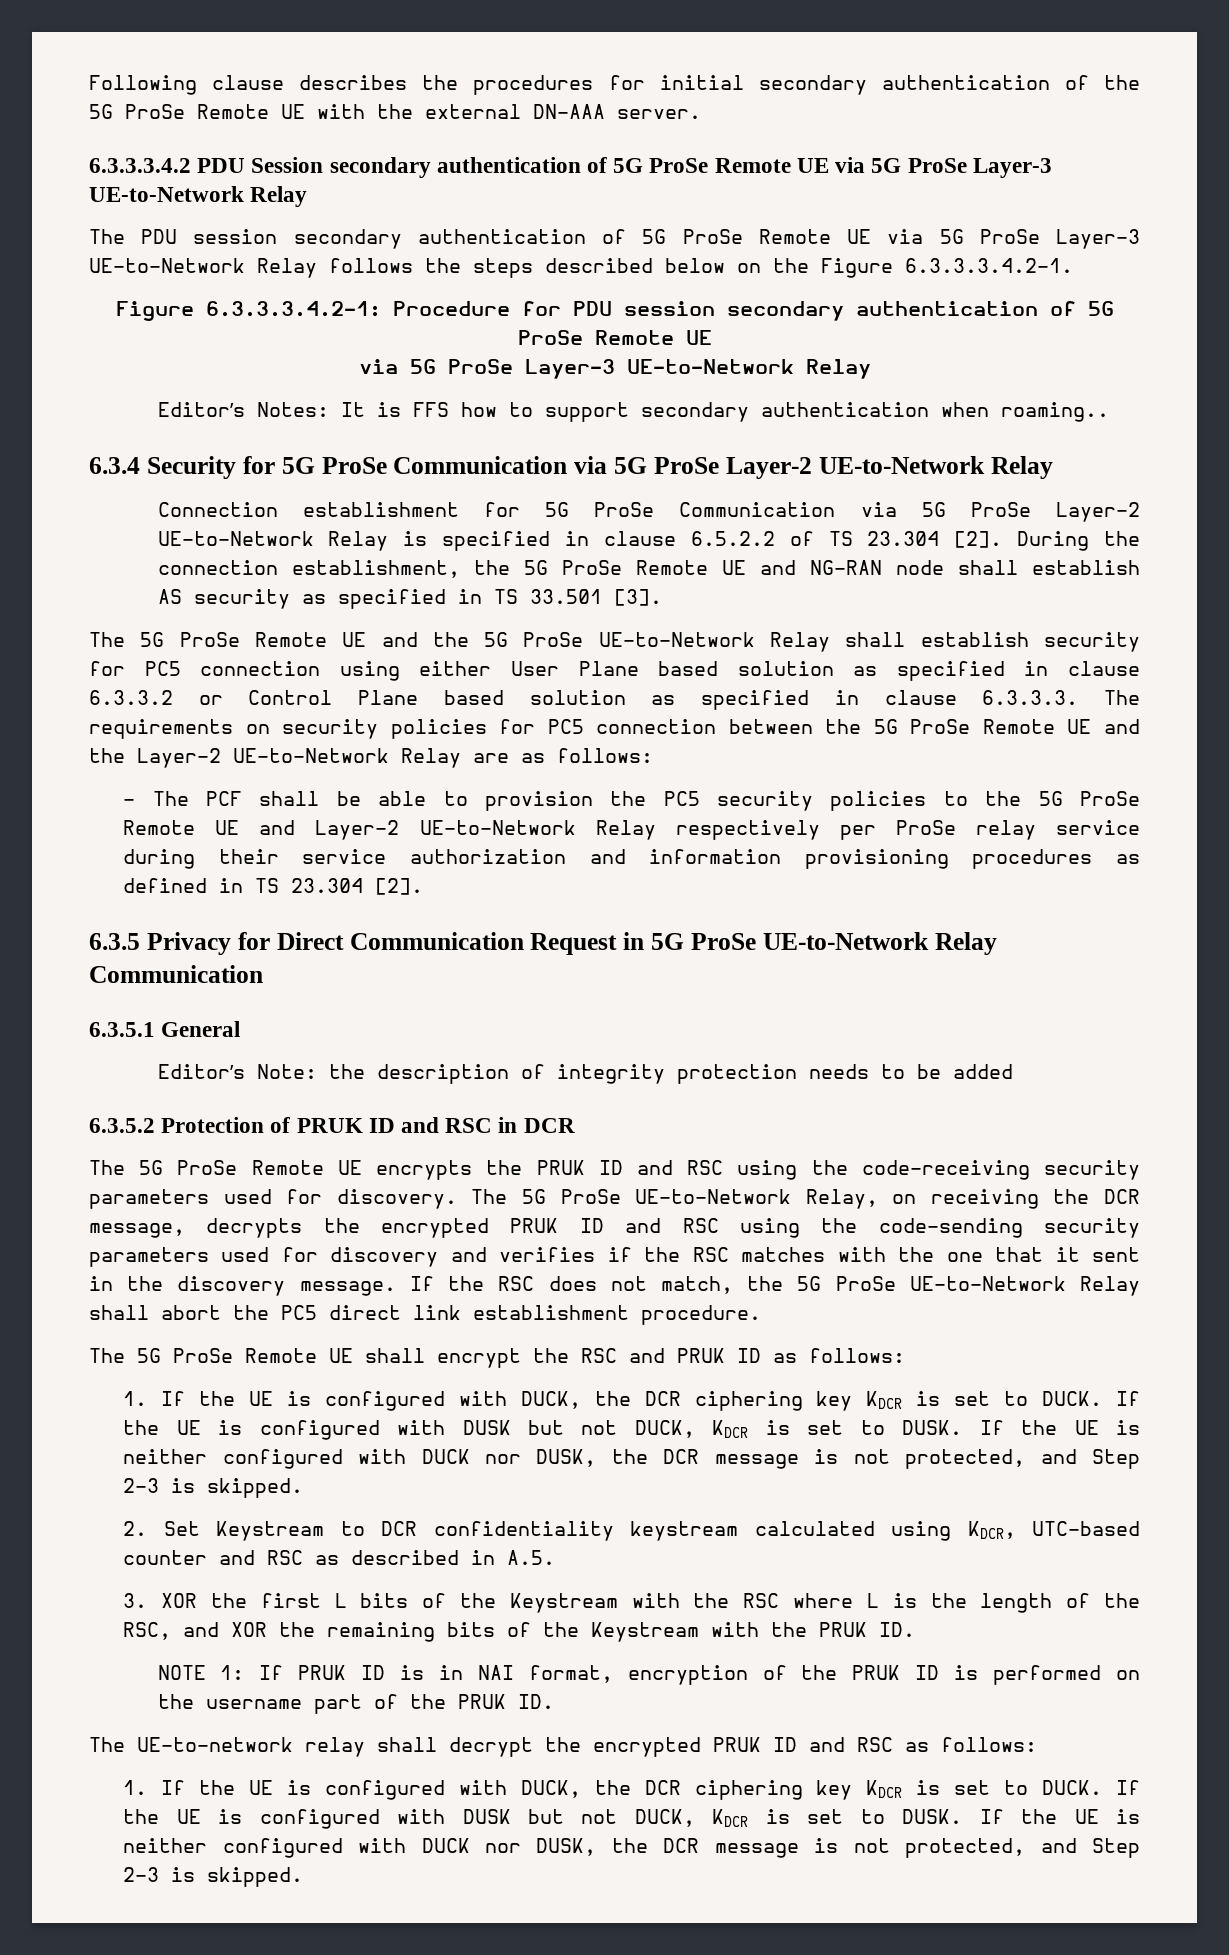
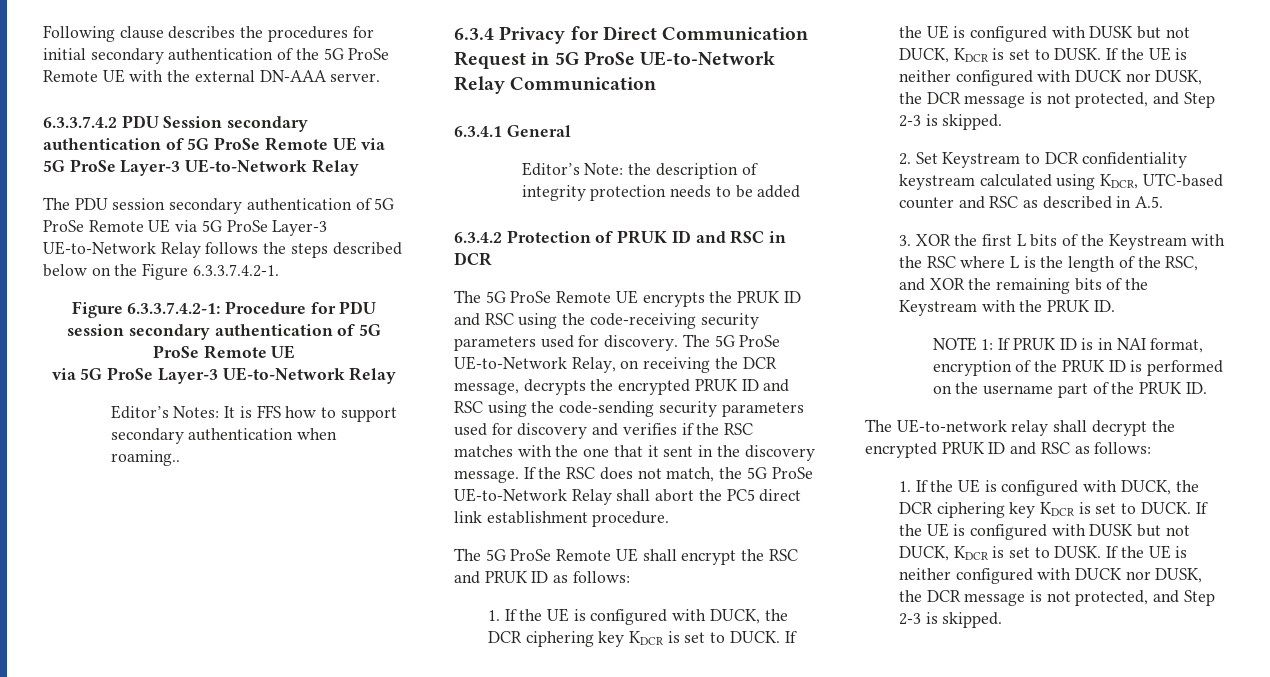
- 6.3.3.3.4.2 PDU Session secondary authentication of 5G ProSe Remote UE via 5G ProSe Layer-3 UE-to-Network Relay
+ 6.3.3.7.4.2 PDU Session secondary authentication of 5G ProSe Remote UE via 5G ProSe Layer-3 UE-to-Network Relay
- The PDU session secondary authentication of 5G ProSe Remote UE via 5G ProSe Layer-3 UE-to-Network Relay follows the steps described below on the Figure 6.3.3.3.4.2-1.
- Figure 6.3.3.3.4.2-1: Procedure for PDU session secondary authentication of 5G ProSe Remote UE
+ The PDU session secondary authentication of 5G ProSe Remote UE via 5G ProSe Layer-3 UE-to-Network Relay follows the steps described below on the Figure 6.3.3.7.4.2-1.
+ Figure 6.3.3.7.4.2-1: Procedure for PDU session secondary authentication of 5G ProSe Remote UE
- 6.3.4 Security for 5G ProSe Communication via 5G ProSe Layer-2 UE-to-Network Relay
- Connection establishment for 5G ProSe Communication via 5G ProSe Layer-2 UE-to-Network Relay is specified in clause 6.5.2.2 of TS 23.304 [2]. During the connection establishment, the 5G ProSe Remote UE and NG-RAN node shall establish AS security as specified in TS 33.501 [3].
- The 5G ProSe Remote UE and the 5G ProSe UE-to-Network Relay shall establish security for PC5 connection using either User Plane based solution as specified in clause 6.3.3.2 or Control Plane based solution as specified in clause 6.3.3.3. The requirements on security policies for PC5 connection between the 5G ProSe Remote UE and the Layer-2 UE-to-Network Relay are as follows:
- - The PCF shall be able to provision the PC5 security policies to the 5G ProSe Remote UE and Layer-2 UE-to-Network Relay respectively per ProSe relay service during their service authorization and information provisioning procedures as defined in TS 23.304 [2].
- 6.3.5 Privacy for Direct Communication Request in 5G ProSe UE-to-Network Relay Communication
+ 6.3.4 Privacy for Direct Communication Request in 5G ProSe UE-to-Network Relay Communication
- 6.3.5.1 General
+ 6.3.4.1 General
- 6.3.5.2 Protection of PRUK ID and RSC in DCR
+ 6.3.4.2 Protection of PRUK ID and RSC in DCR

